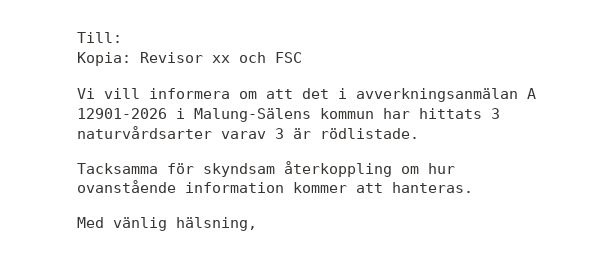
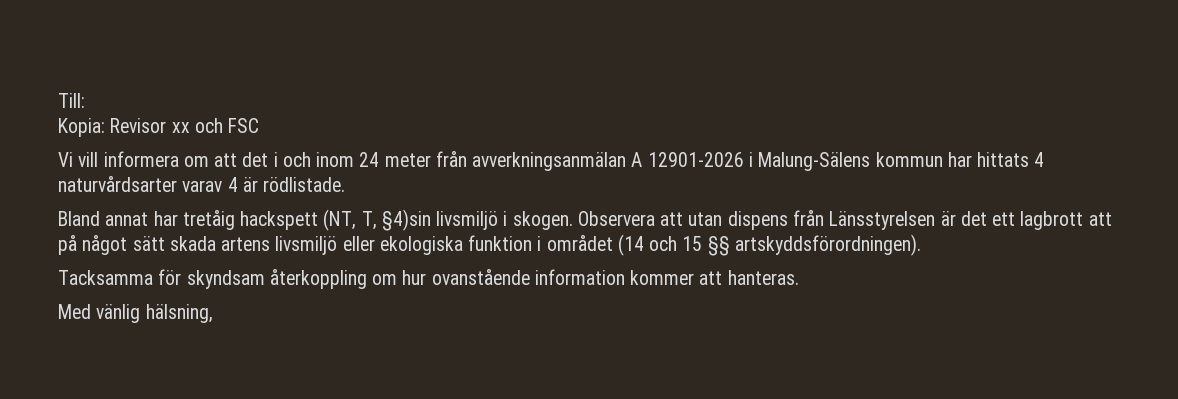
- Vi vill informera om att det i avverkningsanmälan A 12901-2026 i Malung-Sälens kommun har hittats 3 naturvårdsarter varav 3 är rödlistade.
+ Vi vill informera om att det i och inom 24 meter från avverkningsanmälan A 12901-2026 i Malung-Sälens kommun har hittats 4 naturvårdsarter varav 4 är rödlistade.
+ Bland annat har tretåig hackspett (NT, T, §4)sin livsmiljö i skogen. Observera att utan dispens från Länsstyrelsen är det ett lagbrott att på något sätt skada artens livsmiljö eller ekologiska funktion i området (14 och 15 §§ artskyddsförordningen).

